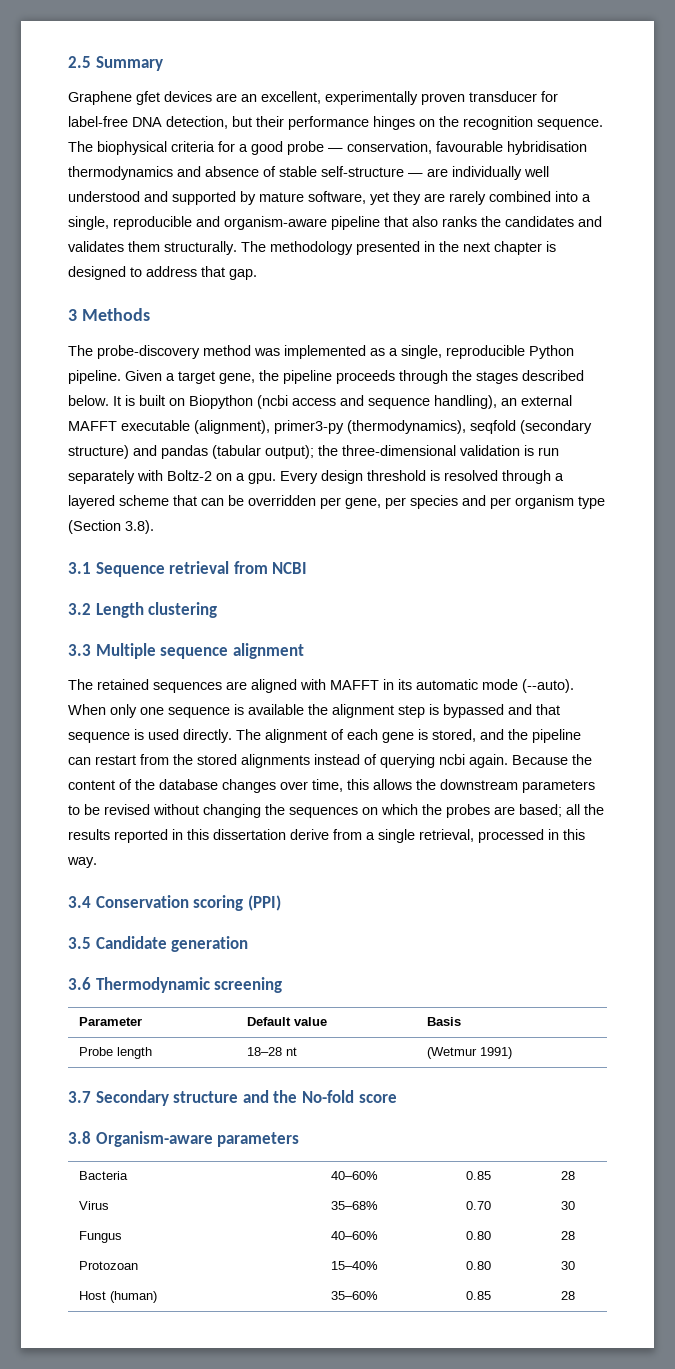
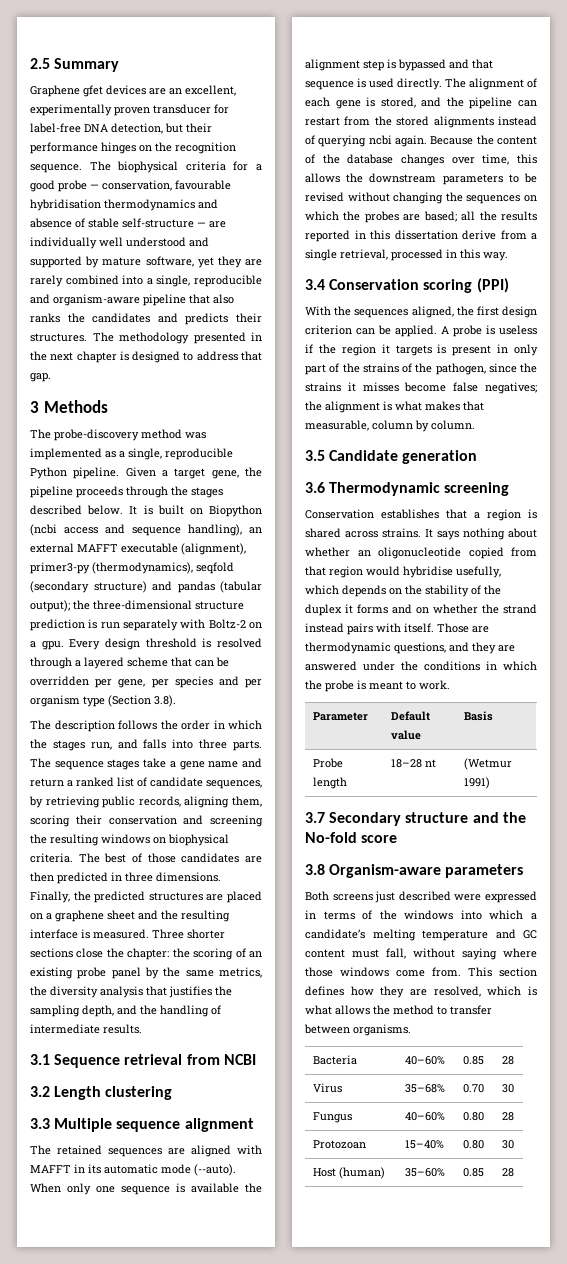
- The biophysical criteria for a good probe — conservation, favourable hybridisation thermodynamics and absence of stable self-structure — are individually well understood and supported by mature software, yet they are rarely combined into a single, reproducible and organism-aware pipeline that also ranks the candidates and validates them structurally.
+ The biophysical criteria for a good probe — conservation, favourable hybridisation thermodynamics and absence of stable self-structure — are individually well understood and supported by mature software, yet they are rarely combined into a single, reproducible and organism-aware pipeline that also ranks the candidates and predicts their structures.
- It is built on Biopython (ncbi access and sequence handling), an external MAFFT executable (alignment), primer3-py (thermodynamics), seqfold (secondary structure) and pandas (tabular output); the three-dimensional validation is run separately with Boltz-2 on a gpu.
+ It is built on Biopython (ncbi access and sequence handling), an external MAFFT executable (alignment), primer3-py (thermodynamics), seqfold (secondary structure) and pandas (tabular output); the three-dimensional structure prediction is run separately with Boltz-2 on a gpu.
+ The description follows the order in which the stages run, and falls into three parts. The sequence stages take a gene name and return a ranked list of candidate sequences, by retrieving public records, aligning them, scoring their conservation and screening the resulting windows on biophysical criteria. The best of those candidates are then predicted in three dimensions. Finally, the predicted structures are placed on a graphene sheet and the resulting interface is measured. Three shorter sections close the chapter: the scoring of an existing probe panel by the same metrics, the diversity analysis that justifies the sampling depth, and the handling of intermediate results.
+ With the sequences aligned, the first design criterion can be applied. A probe is useless if the region it targets is present in only part of the strains of the pathogen, since the strains it misses become false negatives; the alignment is what makes that measurable, column by column.
+ Conservation establishes that a region is shared across strains. It says nothing about whether an oligonucleotide copied from that region would hybridise usefully, which depends on the stability of the duplex it forms and on whether the strand instead pairs with itself. Those are thermodynamic questions, and they are answered under the conditions in which the probe is meant to work.
+ Both screens just described were expressed in terms of the windows into which a candidate’s melting temperature and GC content must fall, without saying where those windows come from. This section defines how they are resolved, which is what allows the method to transfer between organisms.

